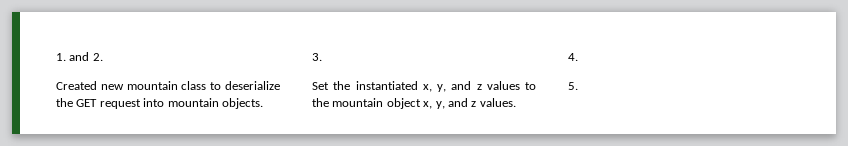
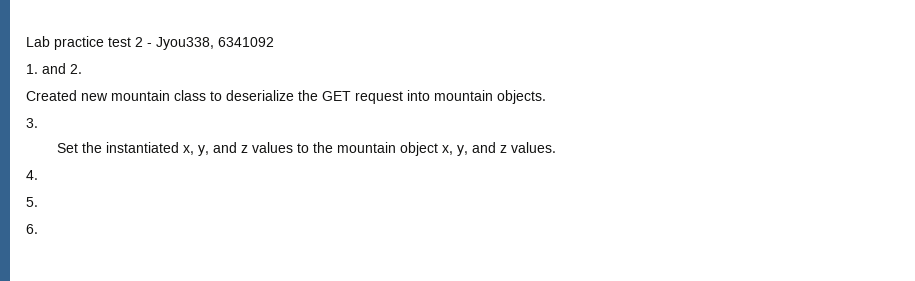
+ Lab practice test 2 - Jyou338, 6341092
+ 6.

